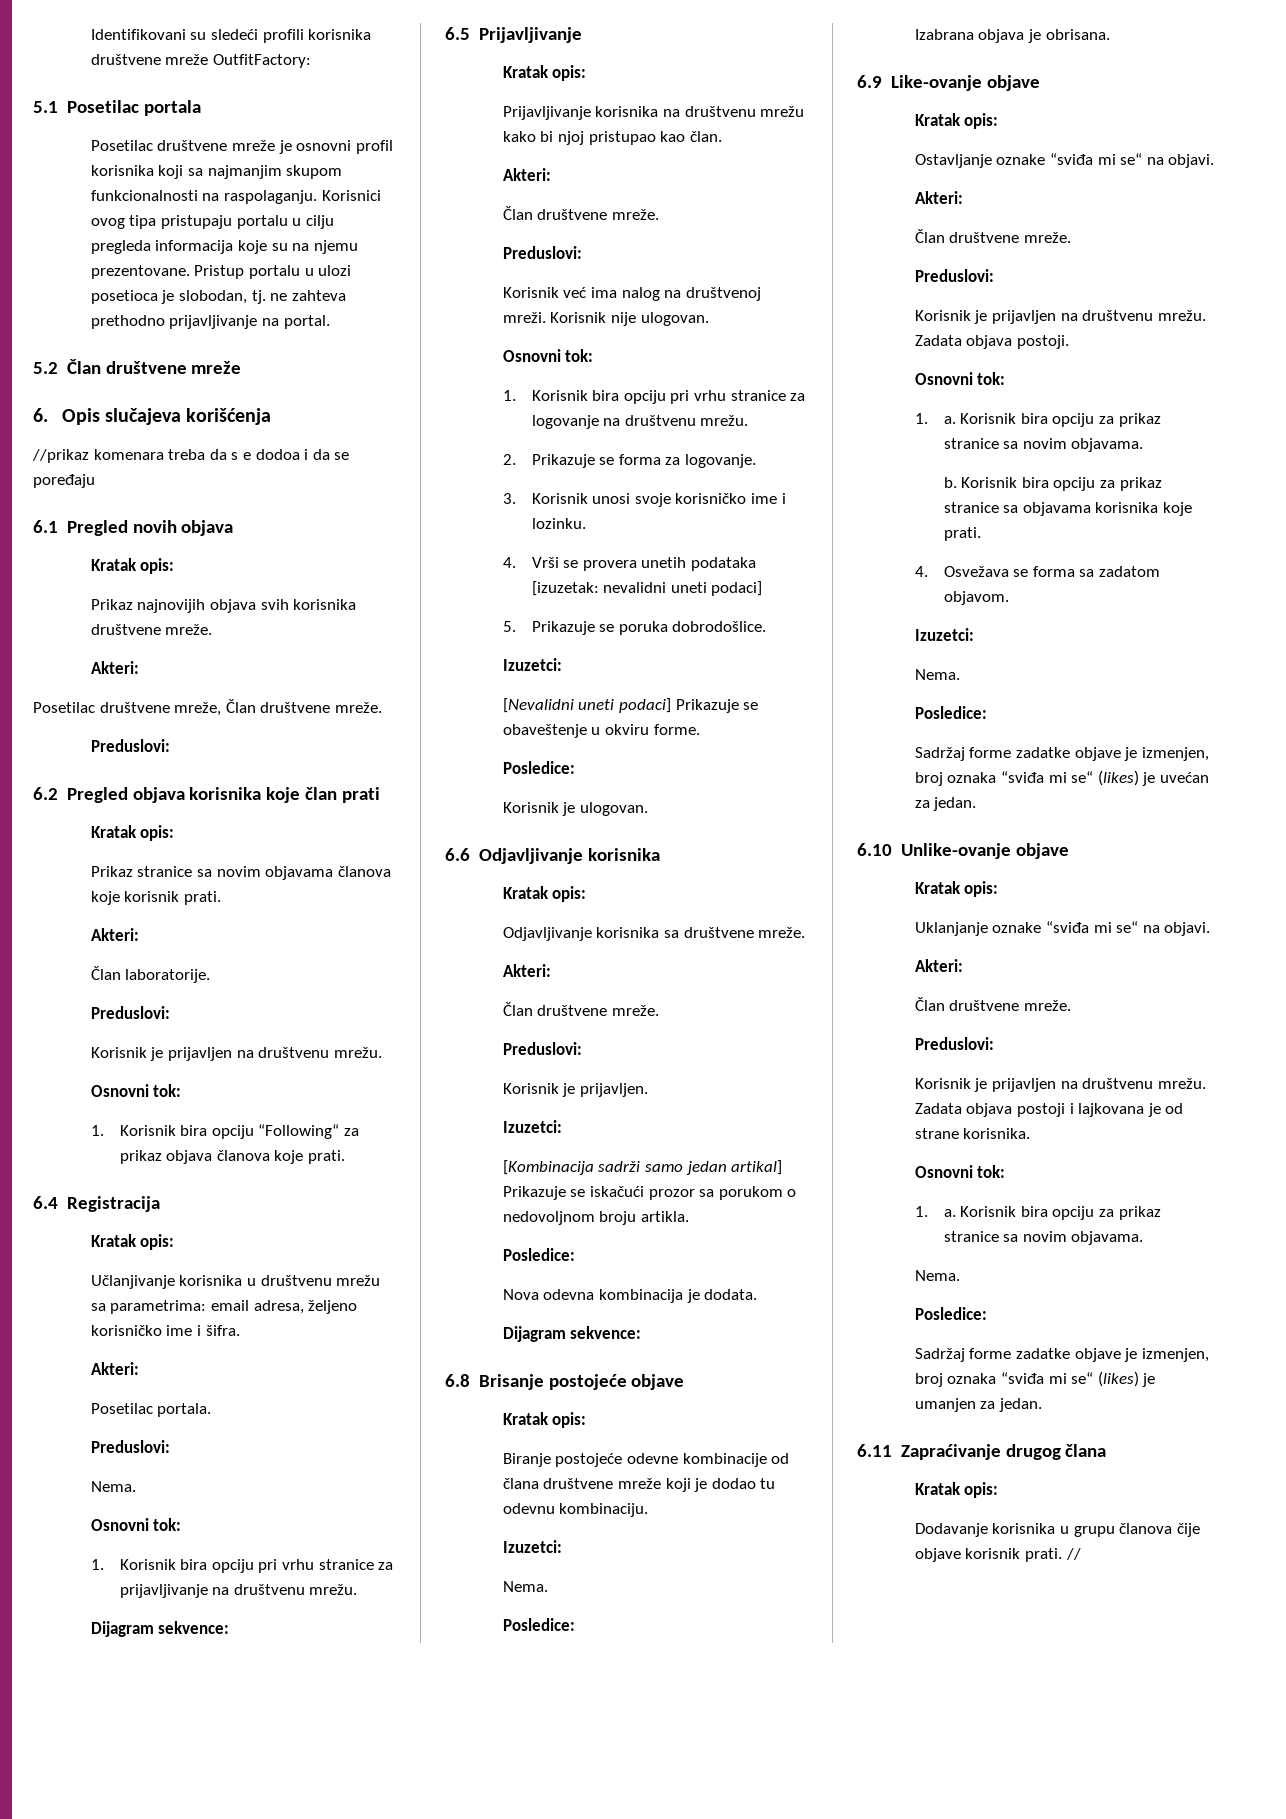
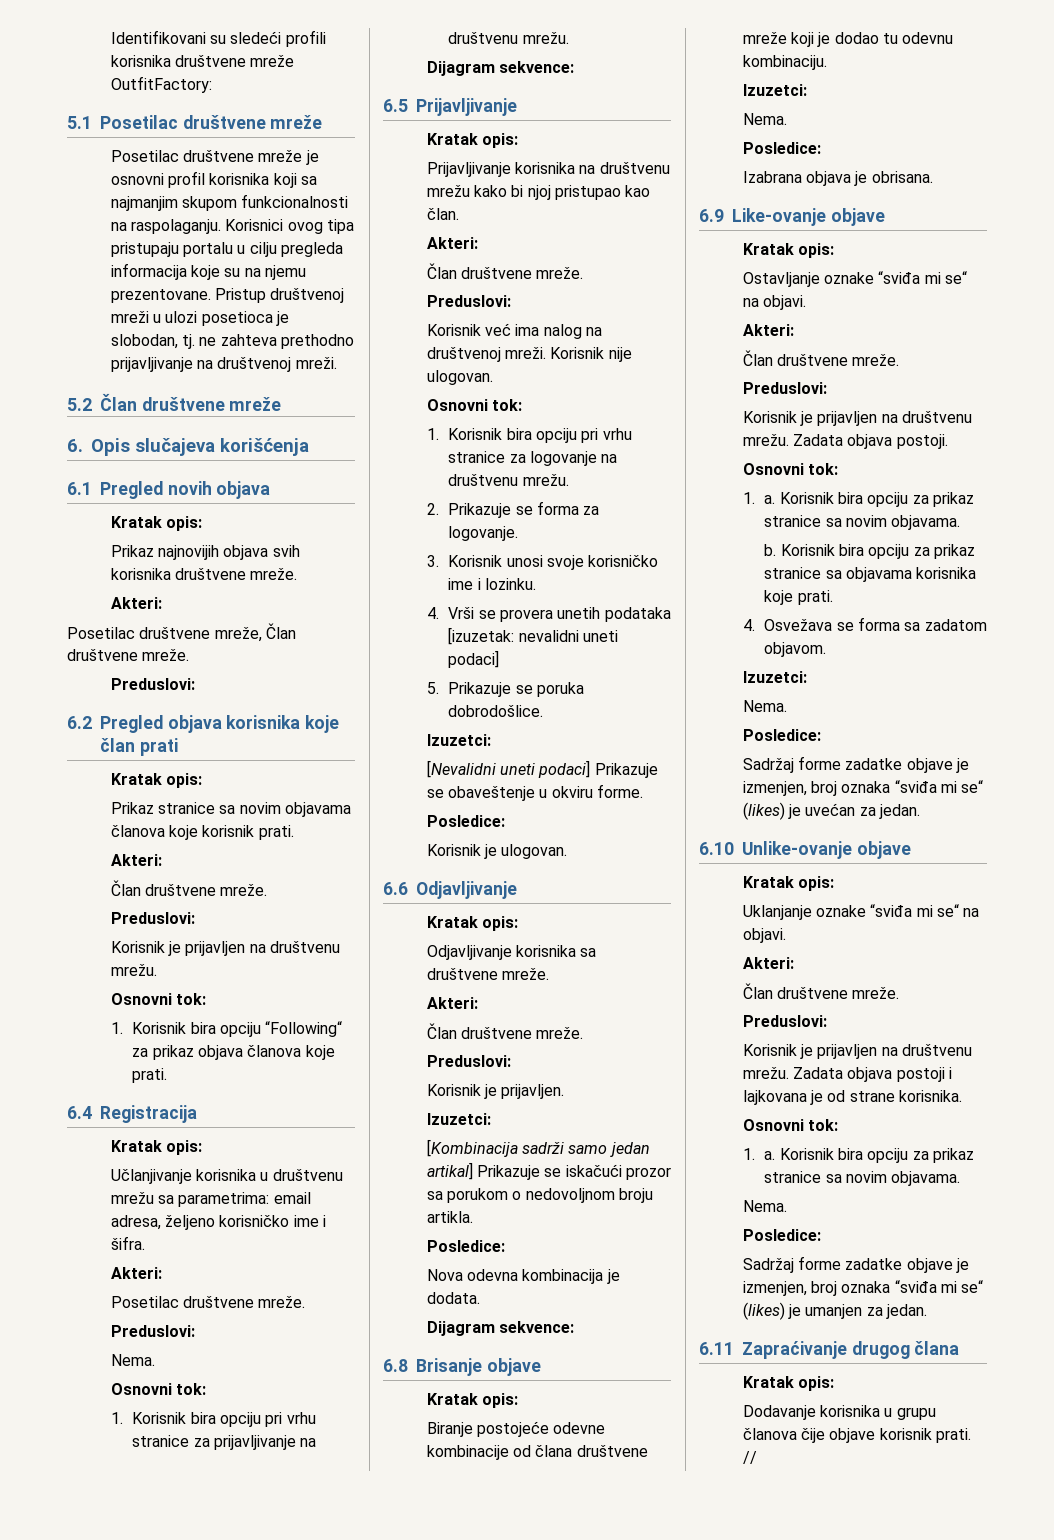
- 5.1 Posetilac portala
+ 5.1 Posetilac društvene mreže
- Pristup portalu u ulozi posetioca je slobodan, tj. ne zahteva prethodno prijavljivanje na portal.
+ Pristup društvenoj mreži u ulozi posetioca je slobodan, tj. ne zahteva prethodno prijavljivanje na društvenoj mreži.
- //prikaz komenara treba da s e dodoa i da se poređaju
  Prikaz stranice sa novim objavama članova koje korisnik prati.
  Akteri:
- Član laboratorije.
+ Član društvene mreže.
- Posetilac portala.
+ Posetilac društvene mreže.
- 6.6 Odjavljivanje korisnika
+ 6.6 Odjavljivanje
- 6.8 Brisanje postojeće objave
+ 6.8 Brisanje objave

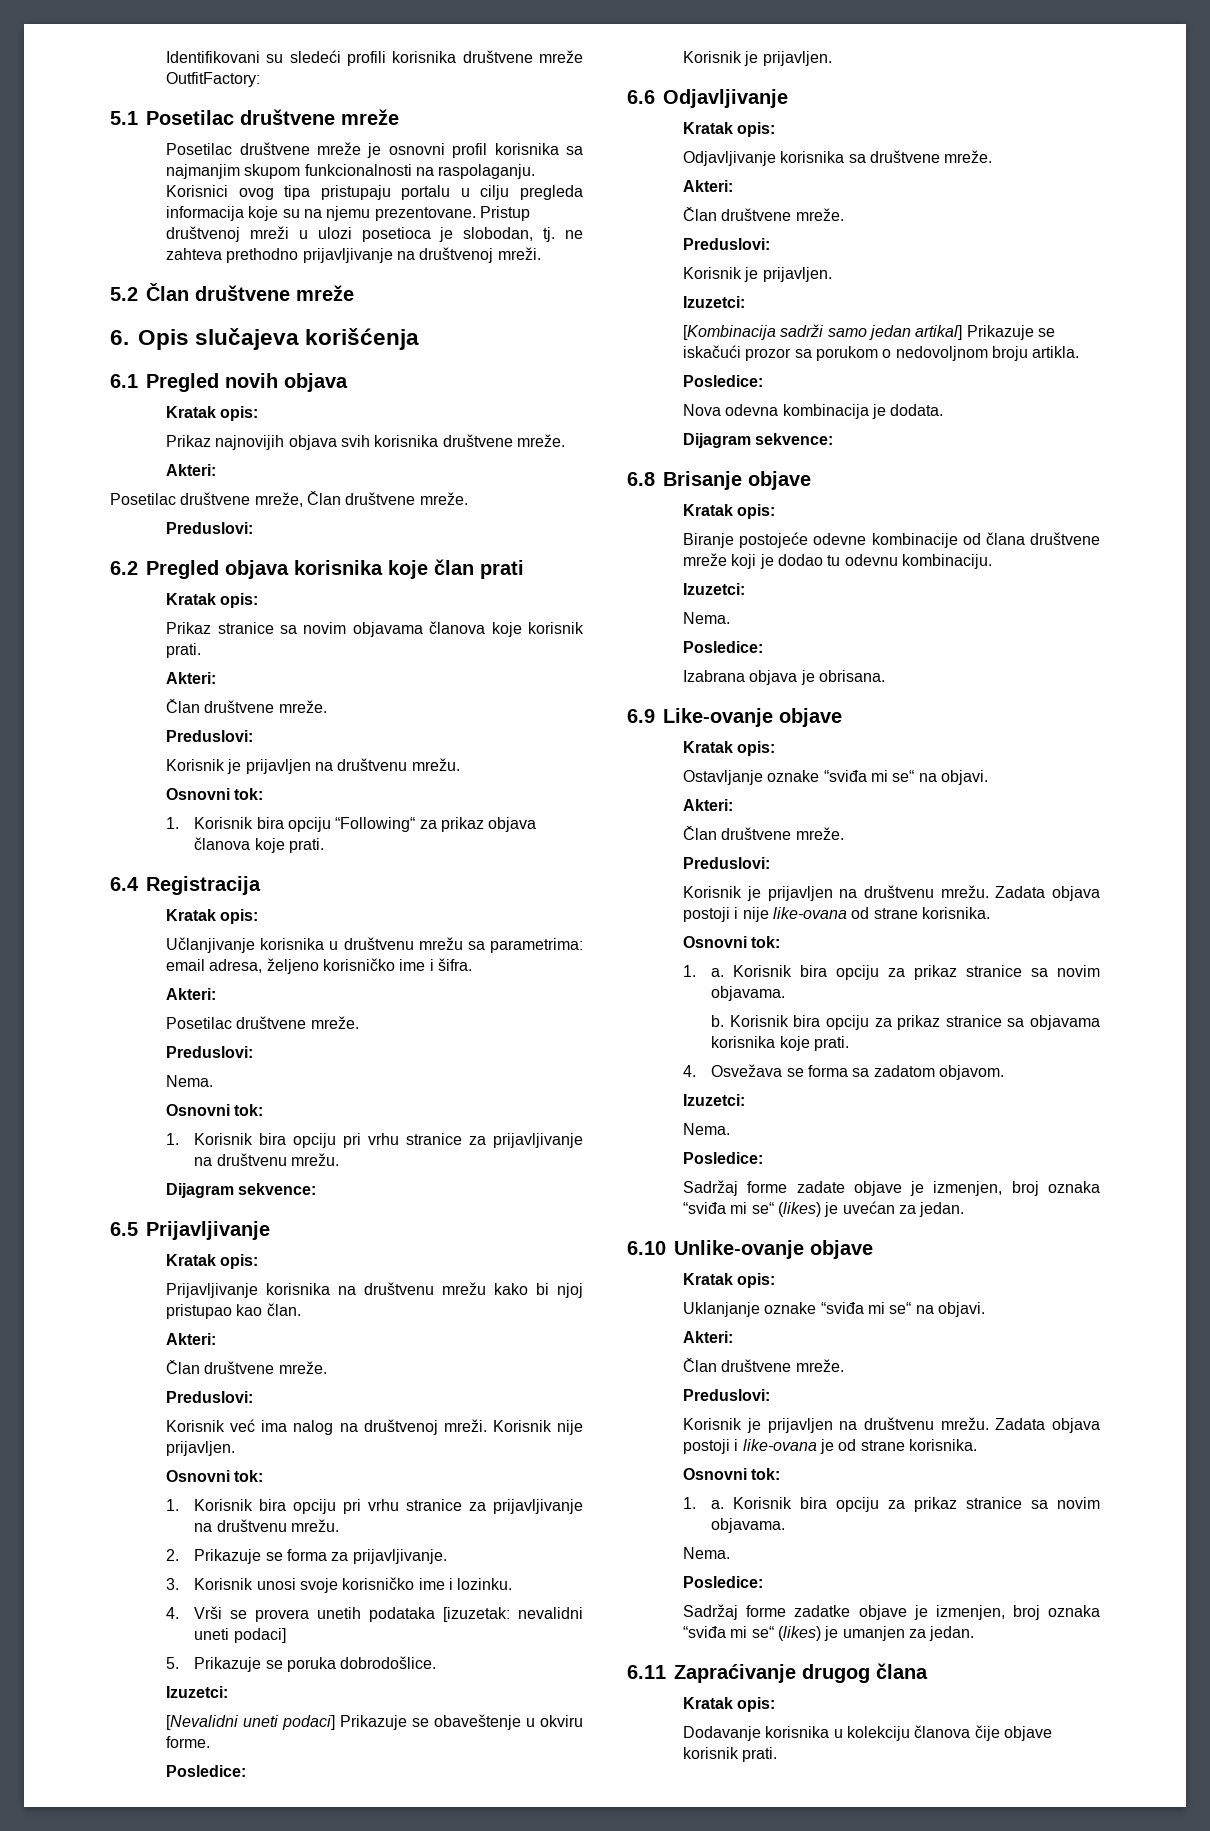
- Posetilac društvene mreže je osnovni profil korisnika koji sa najmanjim skupom funkcionalnosti na raspolaganju.
+ Posetilac društvene mreže je osnovni profil korisnika sa najmanjim skupom funkcionalnosti na raspolaganju.
- Korisnik nije ulogovan.
+ Korisnik nije prijavljen.
  Osnovni tok:
- 1. Korisnik bira opciju pri vrhu stranice za logovanje na društvenu mrežu.
+ 1. Korisnik bira opciju pri vrhu stranice za prijavljivanje na društvenu mrežu.
- 2. Prikazuje se forma za logovanje.
+ 2. Prikazuje se forma za prijavljivanje.
  [Nevalidni uneti podaci] Prikazuje se obaveštenje u okviru forme.
  Posledice:
- Korisnik je ulogovan.
+ Korisnik je prijavljen.
- Zadata objava postoji.
+ Zadata objava postoji i nije like-ovana od strane korisnika.
- Sadržaj forme zadatke objave je izmenjen, broj oznaka “sviđa mi se“ (likes) je uvećan za jedan.
+ Sadržaj forme zadate objave je izmenjen, broj oznaka “sviđa mi se“ (likes) je uvećan za jedan.
- Zadata objava postoji i lajkovana je od strane korisnika.
+ Zadata objava postoji i like-ovana je od strane korisnika.
- Dodavanje korisnika u grupu članova čije objave korisnik prati. //
+ Dodavanje korisnika u kolekciju članova čije objave korisnik prati.

